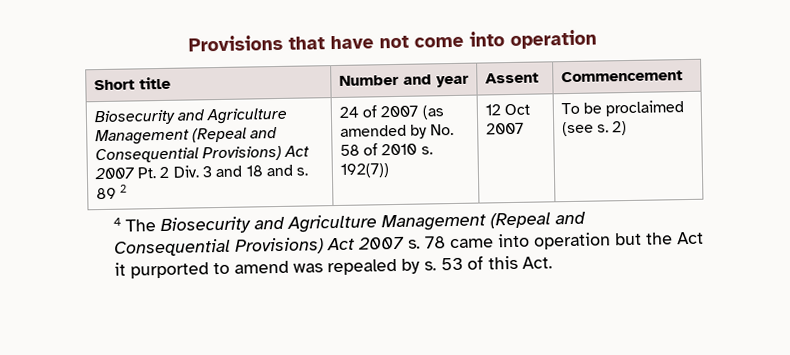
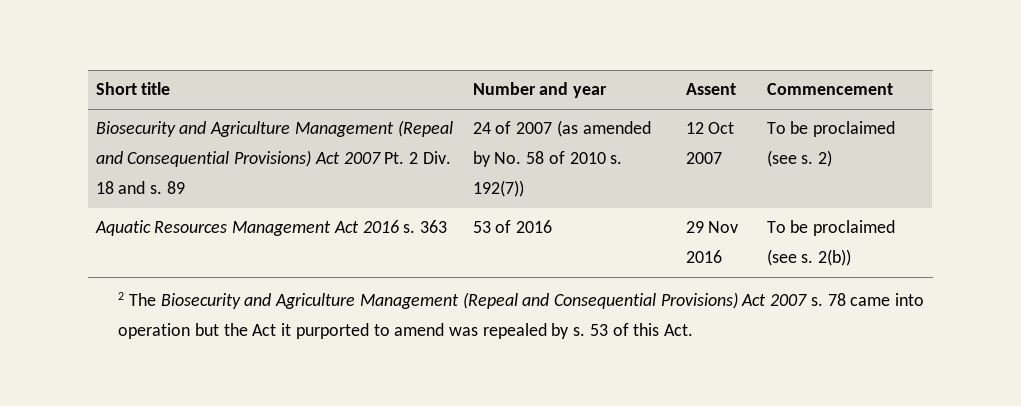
- Provisions that have not come into operation
- Biosecurity and Agriculture Management (Repeal and Consequential Provisions) Act 2007 Pt. 2 Div. 3 and 18 and s.
+ Biosecurity and Agriculture Management (Repeal and Consequential Provisions) Act 2007 Pt. 2 Div. 18 and s.
- 89 2
+ 89
- 4 The Biosecurity and Agriculture Management (Repeal and Consequential Provisions) Act 2007 s.
+ Aquatic Resources Management Act 2016 s. 363 | 53 of 2016 | 29 Nov 2016 | To be proclaimed (see s. 2(b))
+ 2 The Biosecurity and Agriculture Management (Repeal and Consequential Provisions) Act 2007 s.

